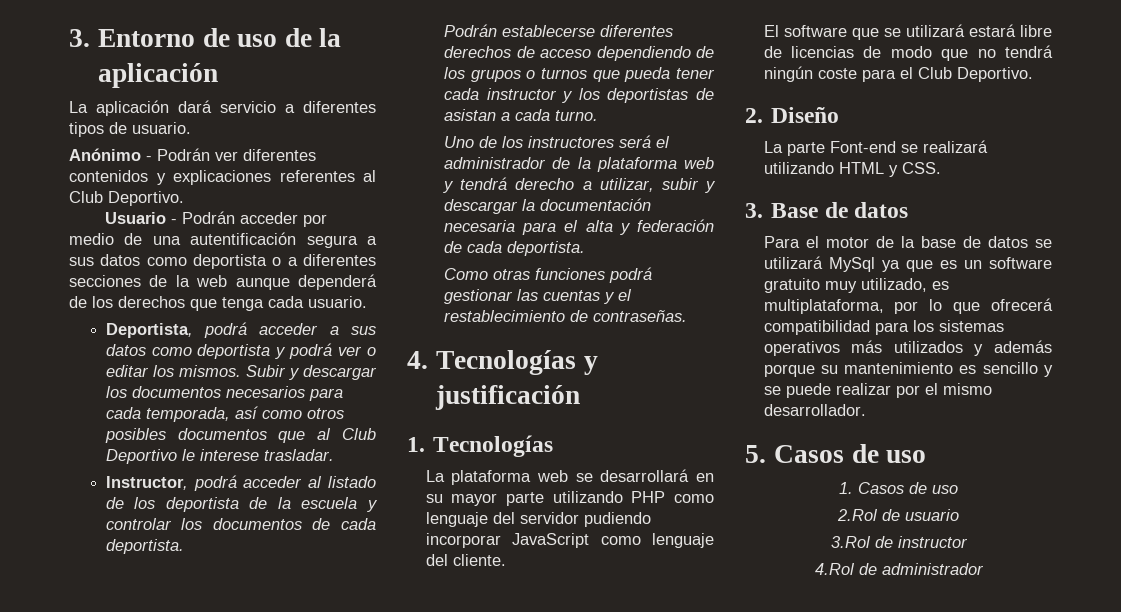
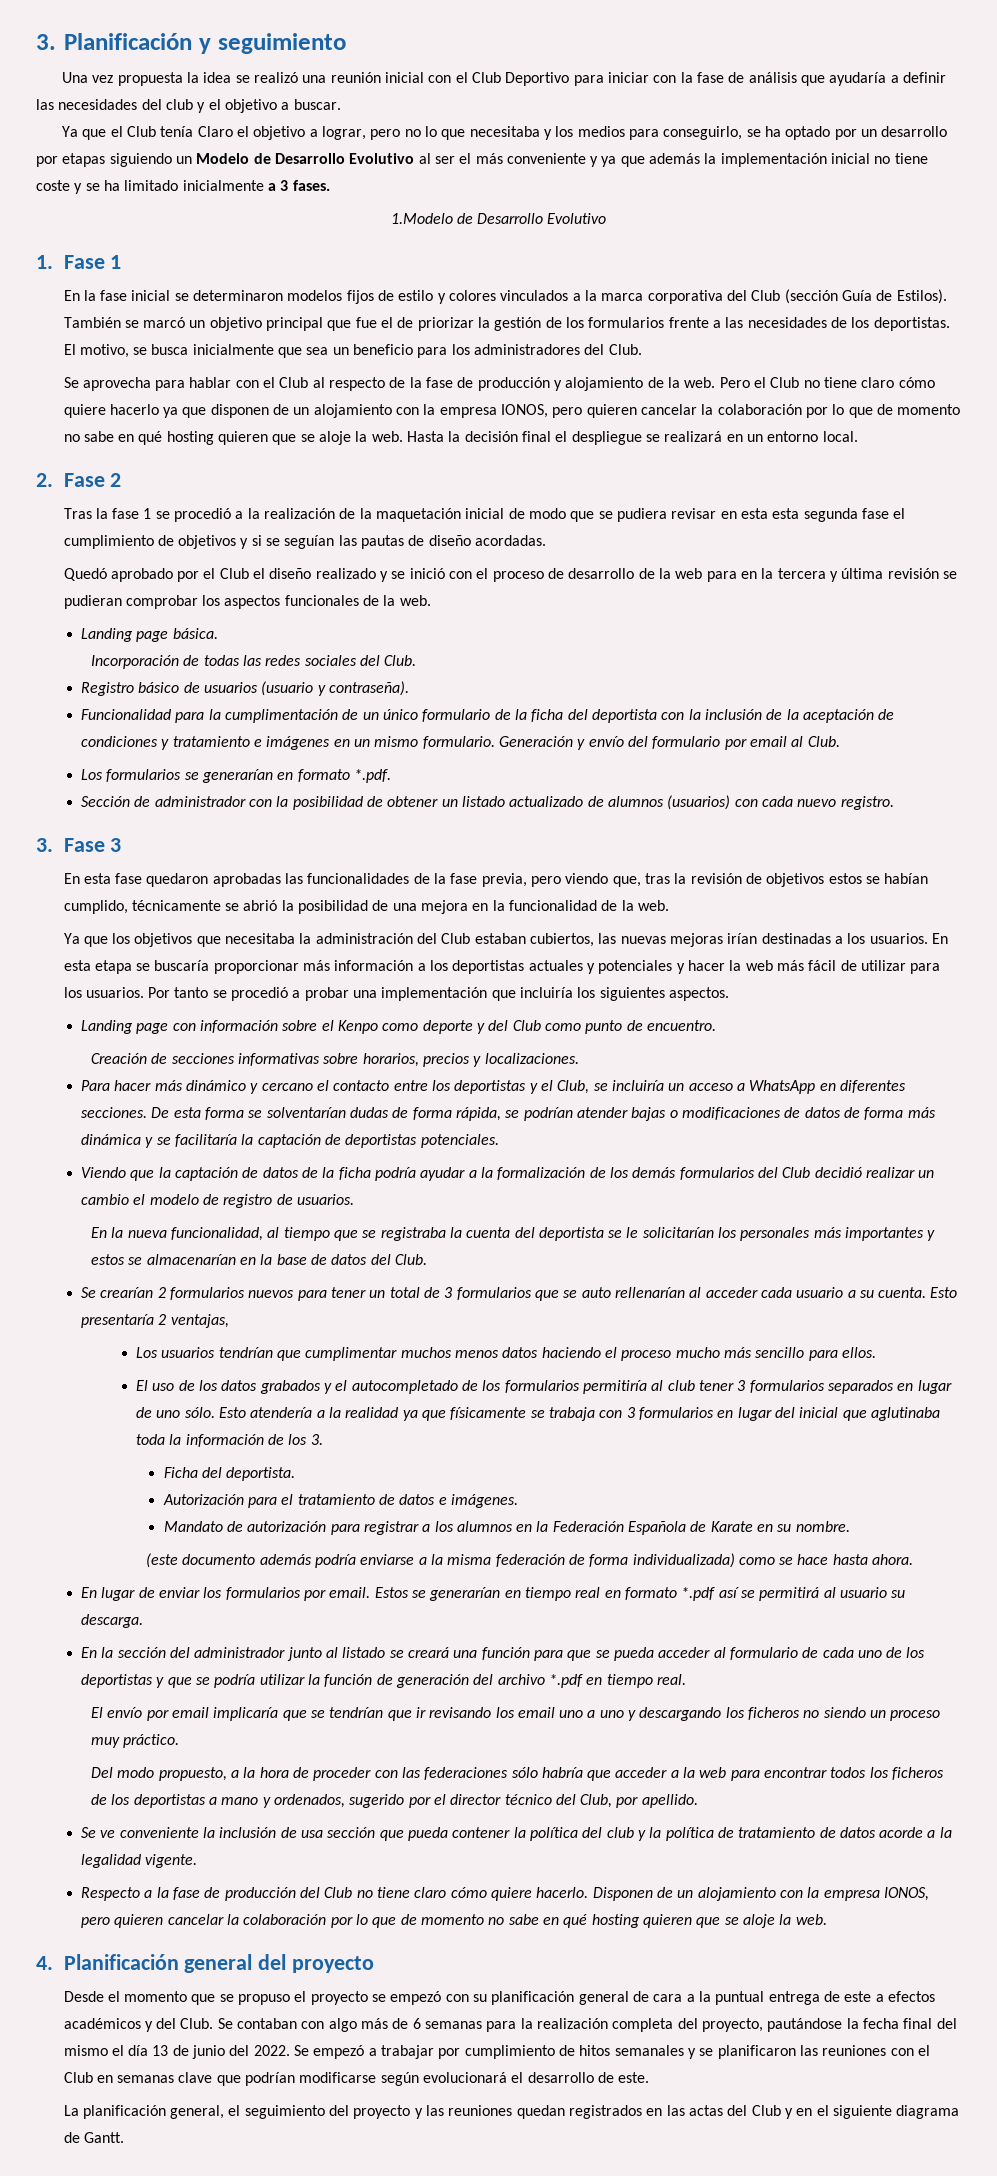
- 3. Entorno de uso de la aplicación
- La aplicación dará servicio a diferentes tipos de usuario.
- Anónimo - Podrán ver diferentes contenidos y explicaciones referentes al Club Deportivo.
- Usuario - Podrán acceder por medio de una autentificación segura a sus datos como deportista o a diferentes secciones de la web aunque dependerá de los derechos que tenga cada usuario.
- Deportista, podrá acceder a sus datos como deportista y podrá ver o editar los mismos. Subir y descargar los documentos necesarios para cada temporada, así como otros posibles documentos que al Club Deportivo le interese trasladar.
- Instructor, podrá acceder al listado de los deportista de la escuela y controlar los documentos de cada deportista.
- Podrán establecerse diferentes derechos de acceso dependiendo de los grupos o turnos que pueda tener cada instructor y los deportistas de asistan a cada turno.
- Uno de los instructores será el administrador de la plataforma web y tendrá derecho a utilizar, subir y descargar la documentación necesaria para el alta y federación de cada deportista.
- Como otras funciones podrá gestionar las cuentas y el restablecimiento de contraseñas.
- 4. Tecnologías y justificación
- 1. Tecnologías
- La plataforma web se desarrollará en su mayor parte utilizando PHP como lenguaje del servidor pudiendo incorporar JavaScript como lenguaje del cliente.
- El software que se utilizará estará libre de licencias de modo que no tendrá ningún coste para el Club Deportivo.
- 2. Diseño
- La parte Font-end se realizará utilizando HTML y CSS.
- 3. Base de datos
- Para el motor de la base de datos se utilizará MySql ya que es un software gratuito muy utilizado, es multiplataforma, por lo que ofrecerá compatibilidad para los sistemas operativos más utilizados y además porque su mantenimiento es sencillo y se puede realizar por el mismo desarrollador.
- 5. Casos de uso
- 1. Casos de uso
- 2.Rol de usuario
- 3.Rol de instructor
- 4.Rol de administrador
+ 3. Planificación y seguimiento
+ Una vez propuesta la idea se realizó una reunión inicial con el Club Deportivo para iniciar con la fase de análisis que ayudaría a definir las necesidades del club y el objetivo a buscar.
+ Ya que el Club tenía Claro el objetivo a lograr, pero no lo que necesitaba y los medios para conseguirlo, se ha optado por un desarrollo por etapas siguiendo un Modelo de Desarrollo Evolutivo al ser el más conveniente y ya que además la implementación inicial no tiene coste y se ha limitado inicialmente a 3 fases.
+ 1.Modelo de Desarrollo Evolutivo
+ 1. Fase 1
+ En la fase inicial se determinaron modelos fijos de estilo y colores vinculados a la marca corporativa del Club (sección Guía de Estilos). También se marcó un objetivo principal que fue el de priorizar la gestión de los formularios frente a las necesidades de los deportistas. El motivo, se busca inicialmente que sea un beneficio para los administradores del Club.
+ Se aprovecha para hablar con el Club al respecto de la fase de producción y alojamiento de la web. Pero el Club no tiene claro cómo quiere hacerlo ya que disponen de un alojamiento con la empresa IONOS, pero quieren cancelar la colaboración por lo que de momento no sabe en qué hosting quieren que se aloje la web. Hasta la decisión final el despliegue se realizará en un entorno local.
+ 2. Fase 2
+ Tras la fase 1 se procedió a la realización de la maquetación inicial de modo que se pudiera revisar en esta esta segunda fase el cumplimiento de objetivos y si se seguían las pautas de diseño acordadas.
+ Quedó aprobado por el Club el diseño realizado y se inició con el proceso de desarrollo de la web para en la tercera y última revisión se pudieran comprobar los aspectos funcionales de la web.
+ Landing page básica.
+ Incorporación de todas las redes sociales del Club.
+ Registro básico de usuarios (usuario y contraseña).
+ Funcionalidad para la cumplimentación de un único formulario de la ficha del deportista con la inclusión de la aceptación de condiciones y tratamiento e imágenes en un mismo formulario. Generación y envío del formulario por email al Club.
+ Los formularios se generarían en formato *.pdf.
+ Sección de administrador con la posibilidad de obtener un listado actualizado de alumnos (usuarios) con cada nuevo registro.
+ 3. Fase 3
+ En esta fase quedaron aprobadas las funcionalidades de la fase previa, pero viendo que, tras la revisión de objetivos estos se habían cumplido, técnicamente se abrió la posibilidad de una mejora en la funcionalidad de la web.
+ Ya que los objetivos que necesitaba la administración del Club estaban cubiertos, las nuevas mejoras irían destinadas a los usuarios. En esta etapa se buscaría proporcionar más información a los deportistas actuales y potenciales y hacer la web más fácil de utilizar para los usuarios. Por tanto se procedió a probar una implementación que incluiría los siguientes aspectos.
+ Landing page con información sobre el Kenpo como deporte y del Club como punto de encuentro.
+ Creación de secciones informativas sobre horarios, precios y localizaciones.
+ Para hacer más dinámico y cercano el contacto entre los deportistas y el Club, se incluiría un acceso a WhatsApp en diferentes secciones. De esta forma se solventarían dudas de forma rápida, se podrían atender bajas o modificaciones de datos de forma más dinámica y se facilitaría la captación de deportistas potenciales.
+ Viendo que la captación de datos de la ficha podría ayudar a la formalización de los demás formularios del Club decidió realizar un cambio el modelo de registro de usuarios.
+ En la nueva funcionalidad, al tiempo que se registraba la cuenta del deportista se le solicitarían los personales más importantes y estos se almacenarían en la base de datos del Club.
+ Se crearían 2 formularios nuevos para tener un total de 3 formularios que se auto rellenarían al acceder cada usuario a su cuenta. Esto presentaría 2 ventajas,
+ Los usuarios tendrían que cumplimentar muchos menos datos haciendo el proceso mucho más sencillo para ellos.
+ El uso de los datos grabados y el autocompletado de los formularios permitiría al club tener 3 formularios separados en lugar de uno sólo. Esto atendería a la realidad ya que físicamente se trabaja con 3 formularios en lugar del inicial que aglutinaba toda la información de los 3.
+ Ficha del deportista.
+ Autorización para el tratamiento de datos e imágenes.
+ Mandato de autorización para registrar a los alumnos en la Federación Española de Karate en su nombre.
+ (este documento además podría enviarse a la misma federación de forma individualizada) como se hace hasta ahora.
+ En lugar de enviar los formularios por email. Estos se generarían en tiempo real en formato *.pdf así se permitirá al usuario su descarga.
+ En la sección del administrador junto al listado se creará una función para que se pueda acceder al formulario de cada uno de los deportistas y que se podría utilizar la función de generación del archivo *.pdf en tiempo real.
+ El envío por email implicaría que se tendrían que ir revisando los email uno a uno y descargando los ficheros no siendo un proceso muy práctico.
+ Del modo propuesto, a la hora de proceder con las federaciones sólo habría que acceder a la web para encontrar todos los ficheros de los deportistas a mano y ordenados, sugerido por el director técnico del Club, por apellido.
+ Se ve conveniente la inclusión de usa sección que pueda contener la política del club y la política de tratamiento de datos acorde a la legalidad vigente.
+ Respecto a la fase de producción del Club no tiene claro cómo quiere hacerlo. Disponen de un alojamiento con la empresa IONOS, pero quieren cancelar la colaboración por lo que de momento no sabe en qué hosting quieren que se aloje la web.
+ 4. Planificación general del proyecto
+ Desde el momento que se propuso el proyecto se empezó con su planificación general de cara a la puntual entrega de este a efectos académicos y del Club. Se contaban con algo más de 6 semanas para la realización completa del proyecto, pautándose la fecha final del mismo el día 13 de junio del 2022. Se empezó a trabajar por cumplimiento de hitos semanales y se planificaron las reuniones con el Club en semanas clave que podrían modificarse según evolucionará el desarrollo de este.
+ La planificación general, el seguimiento del proyecto y las reuniones quedan registrados en las actas del Club y en el siguiente diagrama de Gantt.

